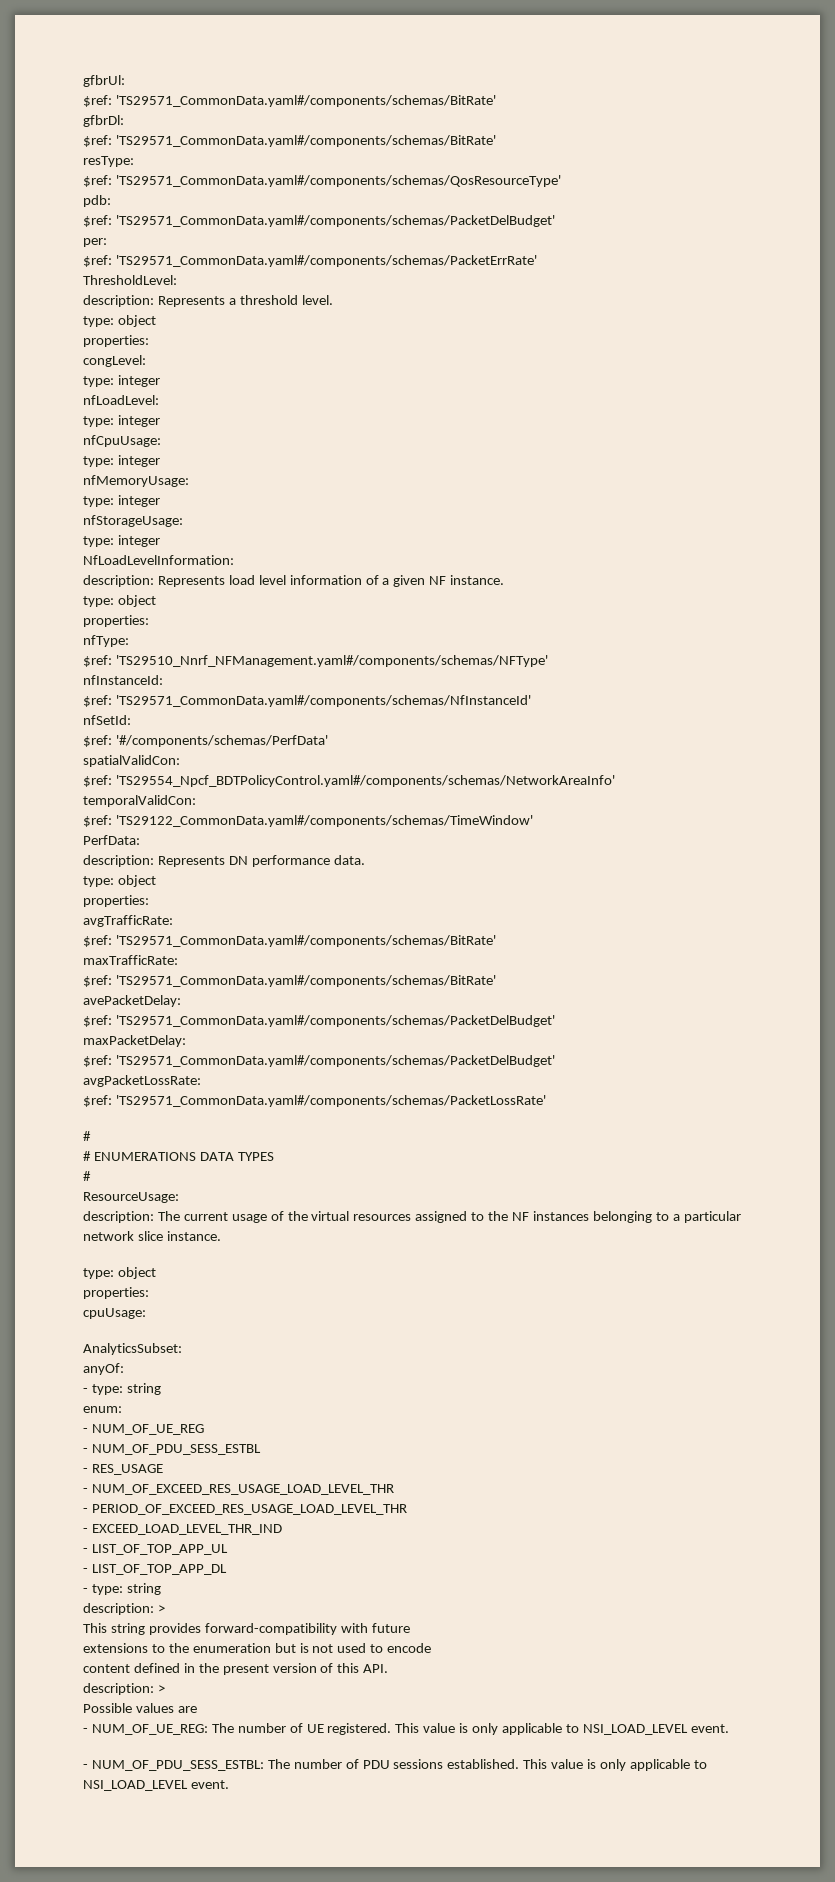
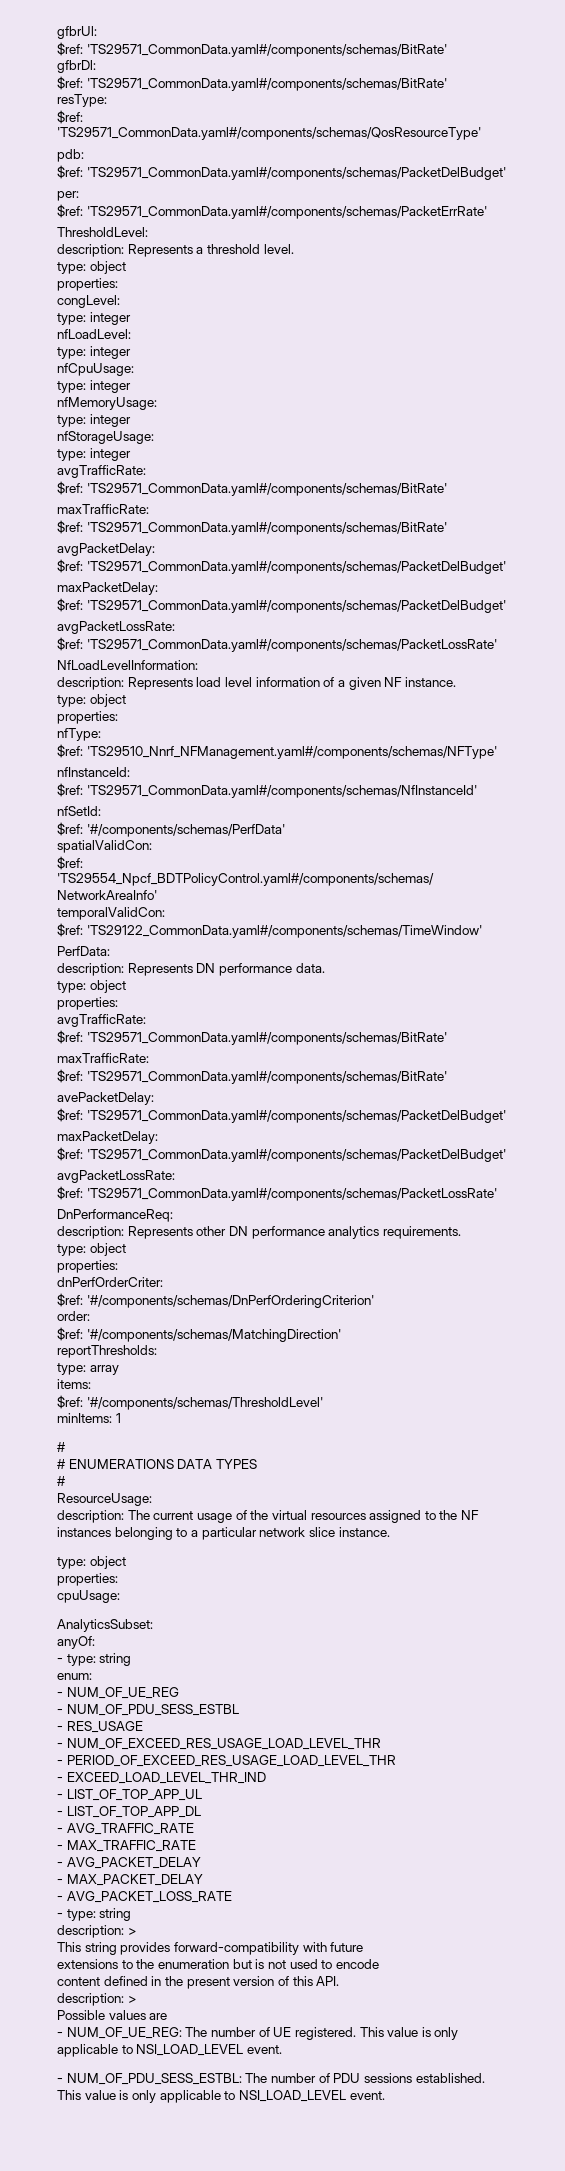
  nfStorageUsage:
  type: integer
+ avgTrafficRate:
+ $ref: 'TS29571_CommonData.yaml#/components/schemas/BitRate'
+ maxTrafficRate:
+ $ref: 'TS29571_CommonData.yaml#/components/schemas/BitRate'
+ avgPacketDelay:
+ $ref: 'TS29571_CommonData.yaml#/components/schemas/PacketDelBudget'
+ maxPacketDelay:
+ $ref: 'TS29571_CommonData.yaml#/components/schemas/PacketDelBudget'
+ avgPacketLossRate:
+ $ref: 'TS29571_CommonData.yaml#/components/schemas/PacketLossRate'
+ DnPerformanceReq:
+ description: Represents other DN performance analytics requirements.
+ type: object
+ properties:
+ dnPerfOrderCriter:
+ $ref: '#/components/schemas/DnPerfOrderingCriterion'
+ order:
+ $ref: '#/components/schemas/MatchingDirection'
+ reportThresholds:
+ type: array
+ items:
+ $ref: '#/components/schemas/ThresholdLevel'
+ minItems: 1
+ - AVG_TRAFFIC_RATE
+ - MAX_TRAFFIC_RATE
+ - AVG_PACKET_DELAY
+ - MAX_PACKET_DELAY
+ - AVG_PACKET_LOSS_RATE

